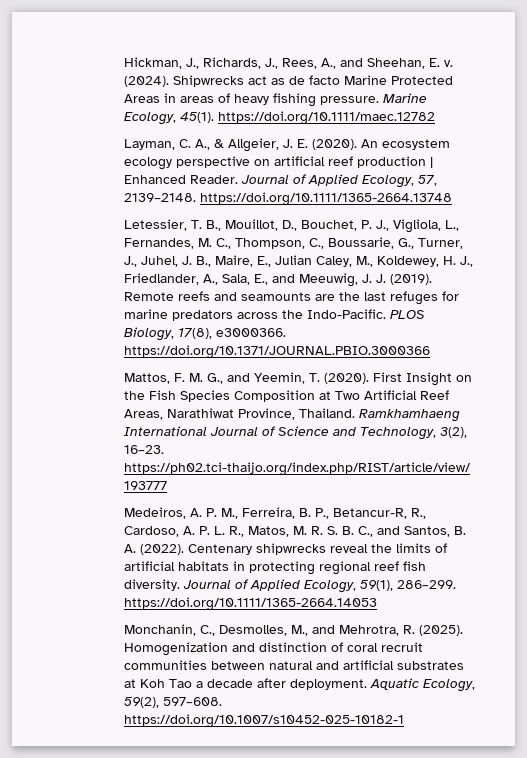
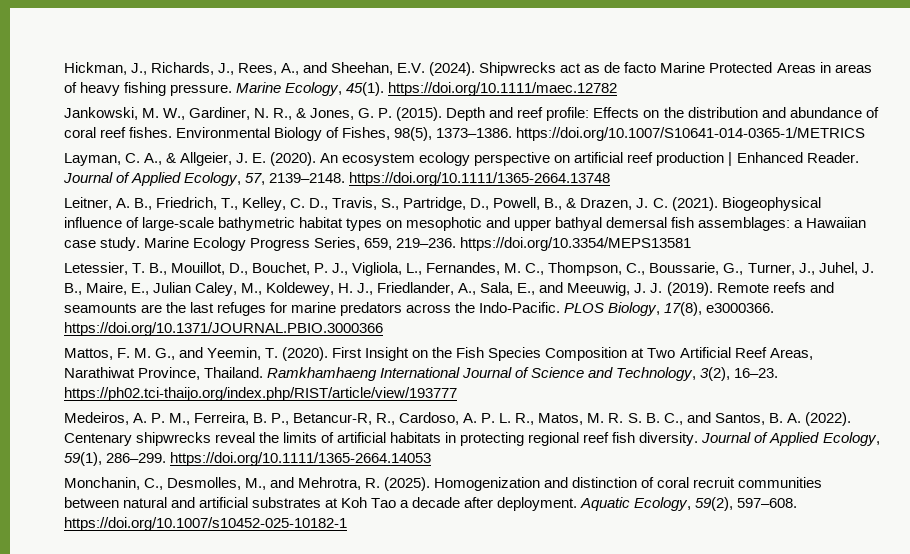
- Hickman, J., Richards, J., Rees, A., and Sheehan, E. v. (2024).
+ Hickman, J., Richards, J., Rees, A., and Sheehan, E.V. (2024).
+ Jankowski, M. W., Gardiner, N. R., & Jones, G. P. (2015). Depth and reef profile: Effects on the distribution and abundance of coral reef fishes. Environmental Biology of Fishes, 98(5), 1373–1386. https://doi.org/10.1007/S10641-014-0365-1/METRICS
+ Leitner, A. B., Friedrich, T., Kelley, C. D., Travis, S., Partridge, D., Powell, B., & Drazen, J. C. (2021). Biogeophysical influence of large-scale bathymetric habitat types on mesophotic and upper bathyal demersal fish assemblages: a Hawaiian case study. Marine Ecology Progress Series, 659, 219–236. https://doi.org/10.3354/MEPS13581

